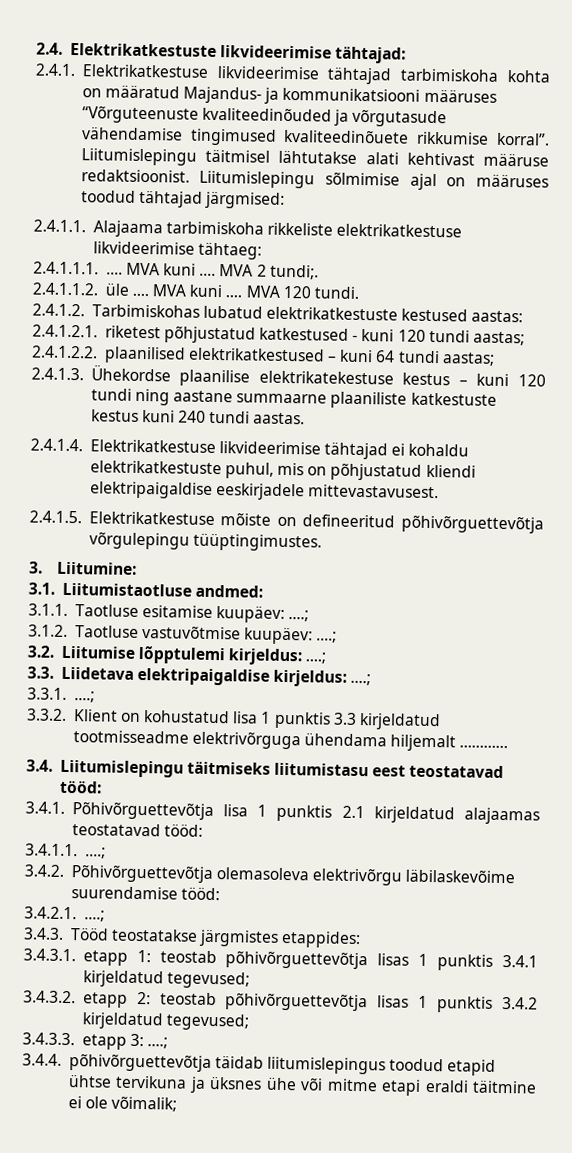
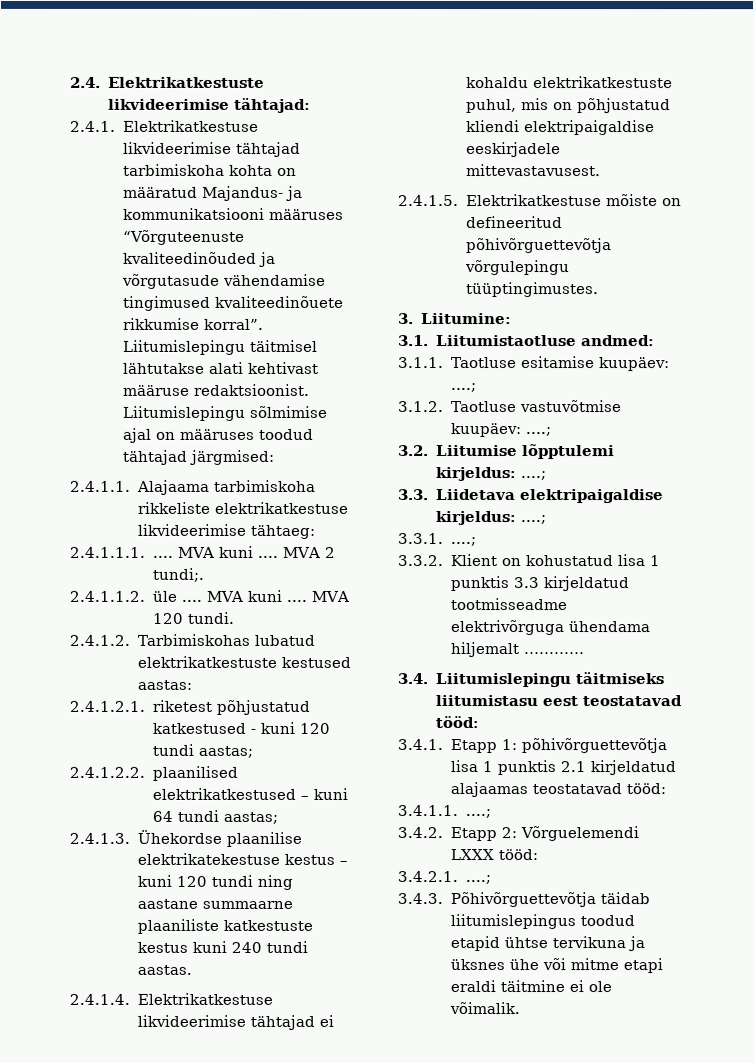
- 3.4.1. Põhivõrguettevõtja lisa 1 punktis 2.1 kirjeldatud alajaamas teostatavad tööd:
+ 3.4.1. Etapp 1: põhivõrguettevõtja lisa 1 punktis 2.1 kirjeldatud alajaamas teostatavad tööd:
- 3.4.2. Põhivõrguettevõtja olemasoleva elektrivõrgu läbilaskevõime suurendamise tööd:
+ 3.4.2. Etapp 2: Võrguelemendi LXXX tööd:
- 3.4.3. Tööd teostatakse järgmistes etappides:
- 3.4.3.1. etapp 1: teostab põhivõrguettevõtja lisas 1 punktis 3.4.1 kirjeldatud tegevused;
- 3.4.3.2. etapp 2: teostab põhivõrguettevõtja lisas 1 punktis 3.4.2 kirjeldatud tegevused;
- 3.4.3.3. etapp 3: ....;
- 3.4.4. põhivõrguettevõtja täidab liitumislepingus toodud etapid ühtse tervikuna ja üksnes ühe või mitme etapi eraldi täitmine ei ole võimalik;
+ 3.4.3. Põhivõrguettevõtja täidab liitumislepingus toodud etapid ühtse tervikuna ja üksnes ühe või mitme etapi eraldi täitmine ei ole võimalik.

